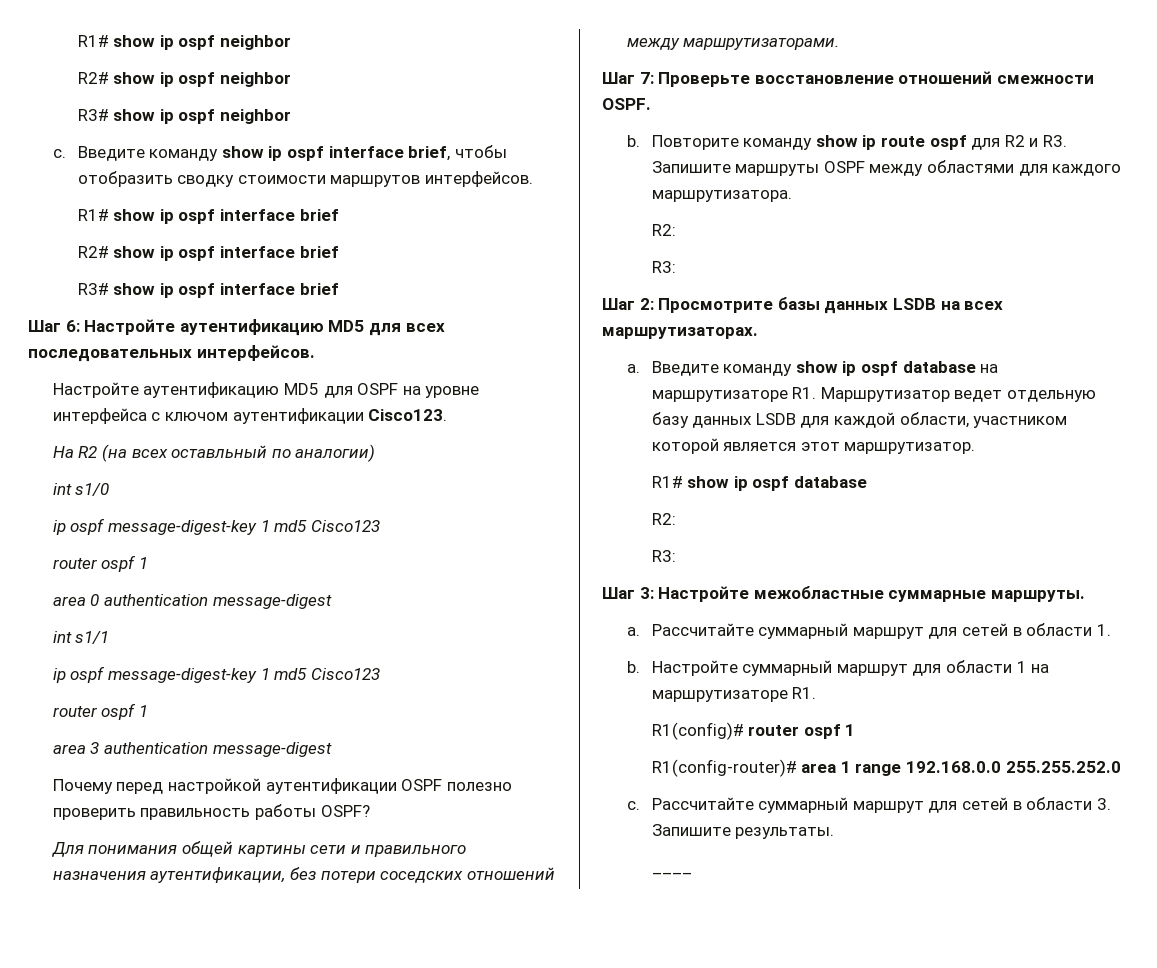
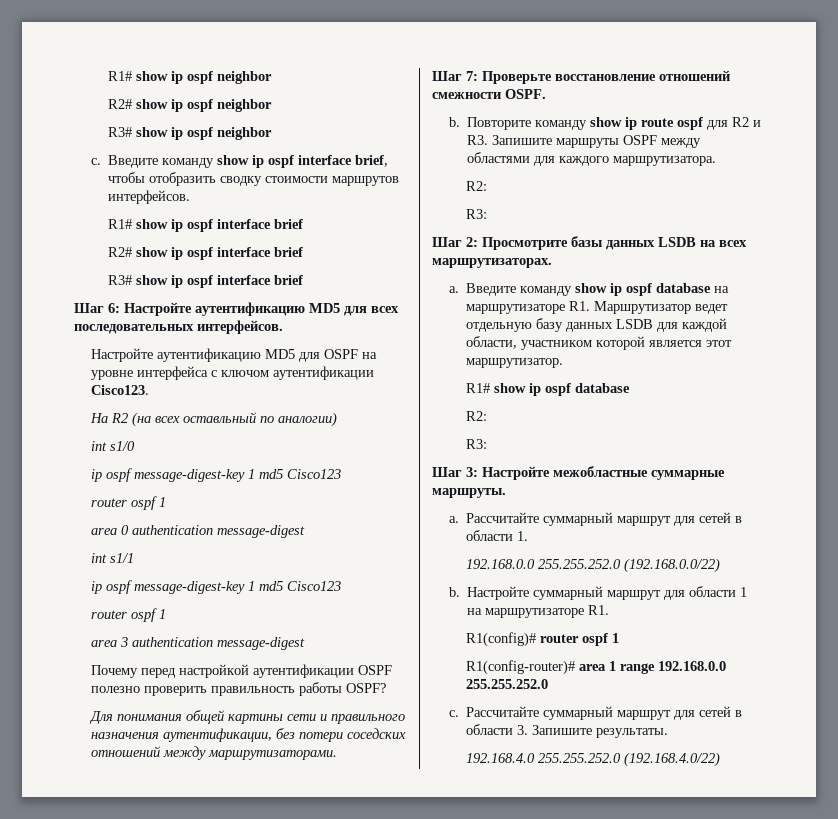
+ 192.168.0.0 255.255.252.0 (192.168.0.0/22)
- ____
+ 192.168.4.0 255.255.252.0 (192.168.4.0/22)

